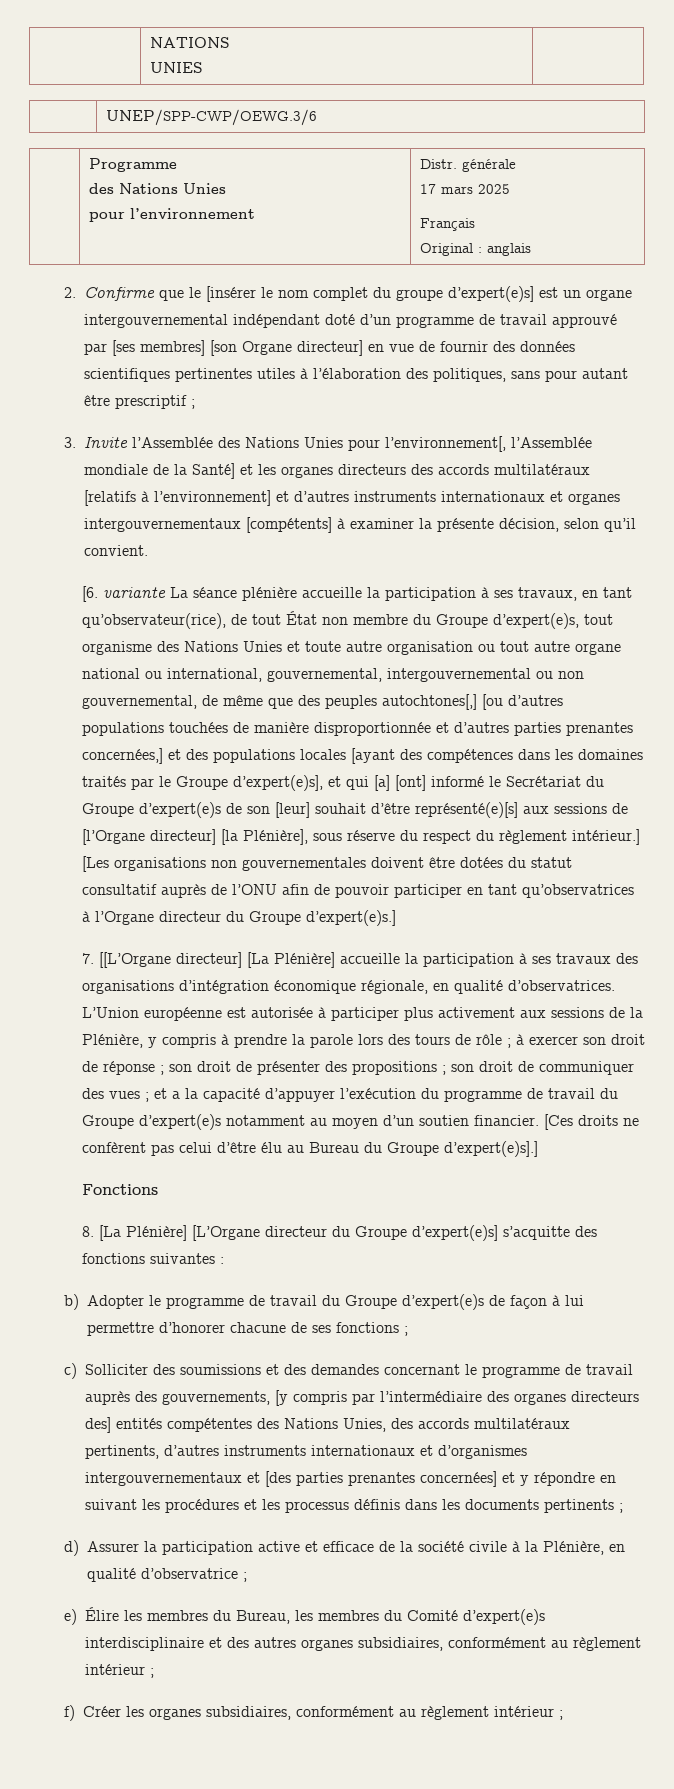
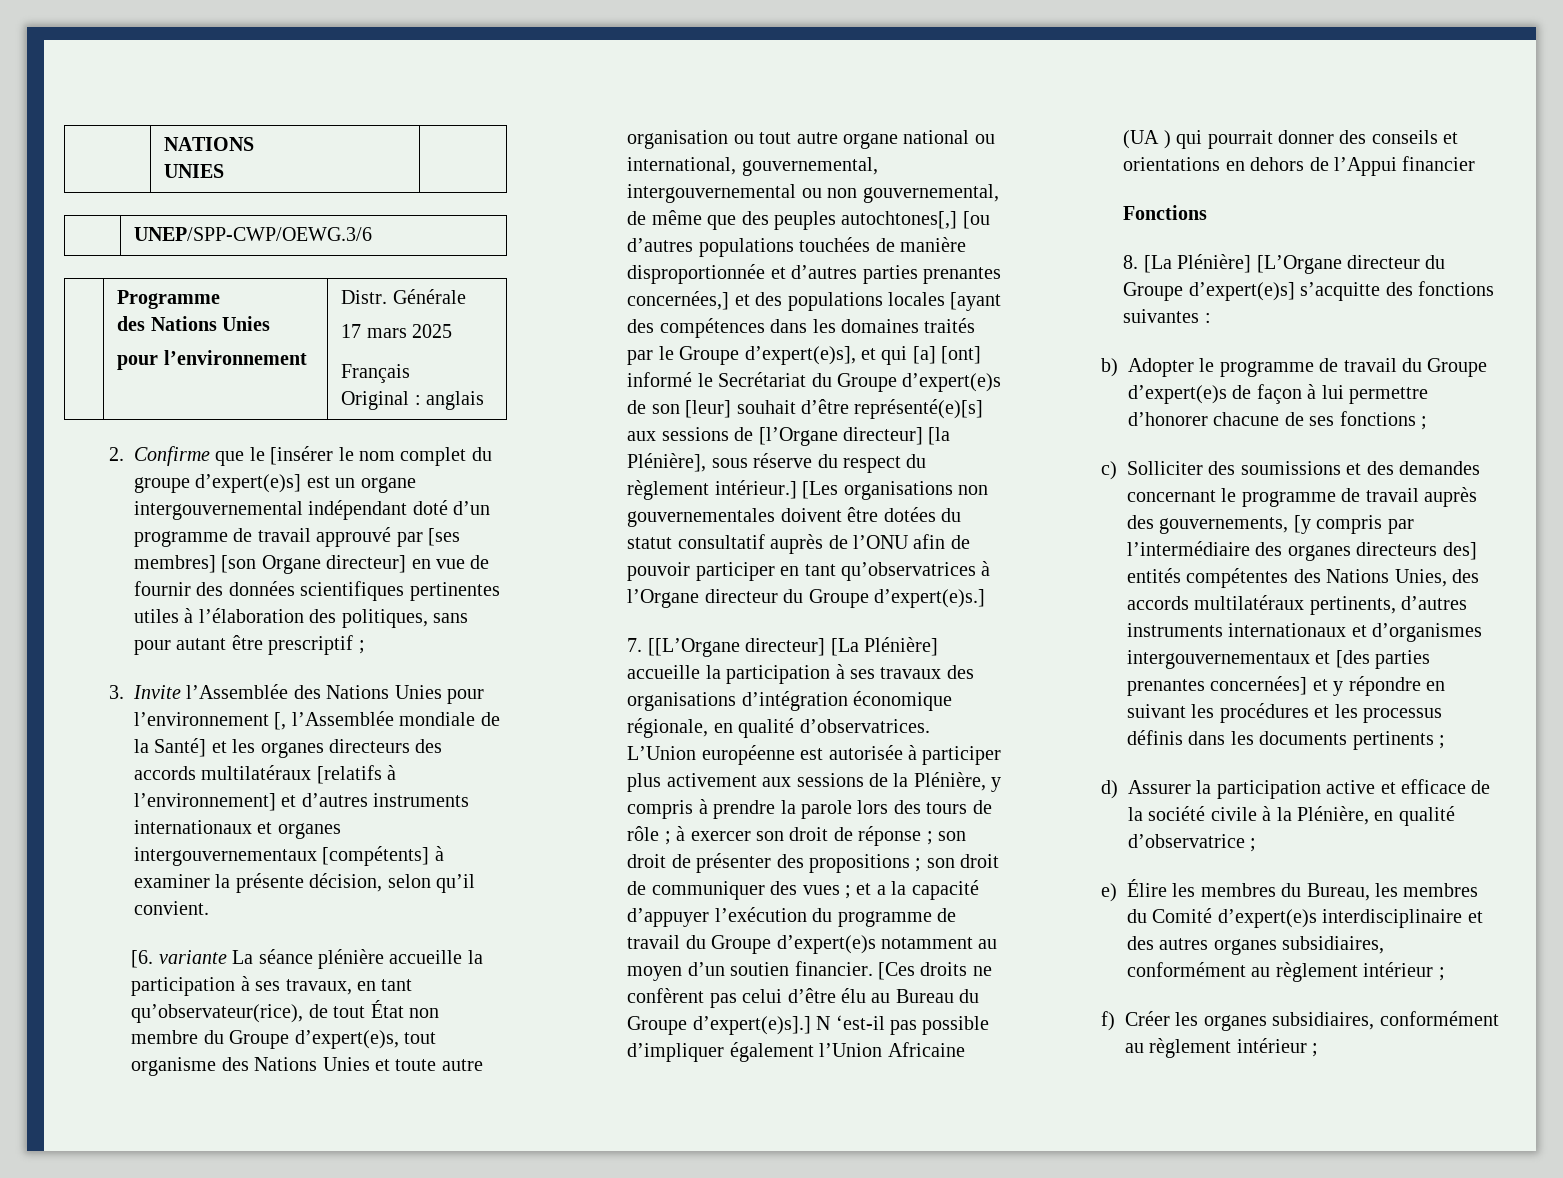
  | Programme
  des Nations Unies
- pour l’environnement | Distr. générale
+ pour l’environnement | Distr. Générale
- 3. Invite l’Assemblée des Nations Unies pour l’environnement[, l’Assemblée mondiale de la Santé] et les organes directeurs des accords multilatéraux [relatifs à l’environnement] et d’autres instruments internationaux et organes intergouvernementaux [compétents] à examiner la présente décision, selon qu’il convient.
+ 3. Invite l’Assemblée des Nations Unies pour l’environnement [, l’Assemblée mondiale de la Santé] et les organes directeurs des accords multilatéraux [relatifs à l’environnement] et d’autres instruments internationaux et organes intergouvernementaux [compétents] à examiner la présente décision, selon qu’il convient.
+ N ‘est-il pas possible d’impliquer également l’Union Africaine (UA ) qui pourrait donner des conseils et orientations en dehors de l’Appui financier

